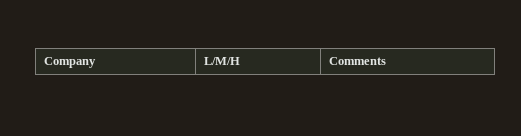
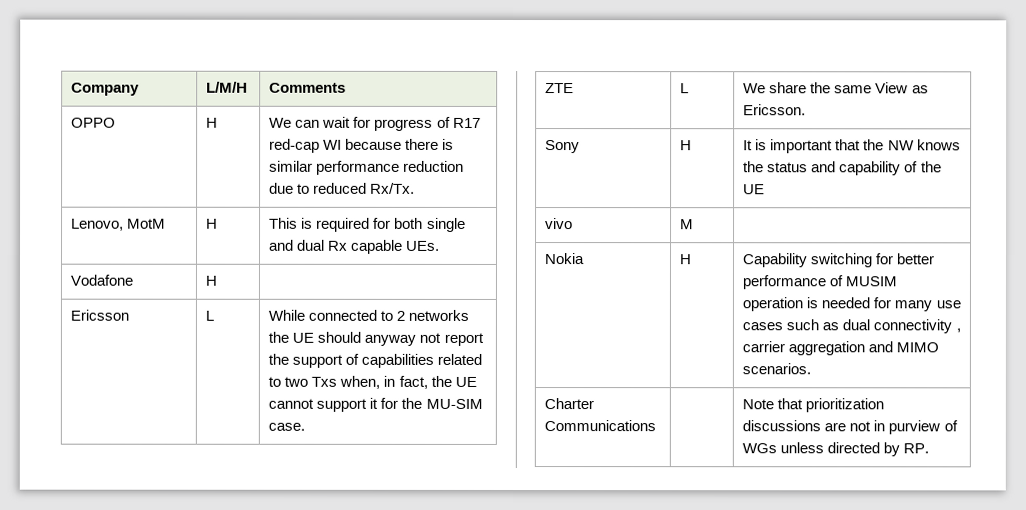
+ OPPO | H | We can wait for progress of R17 red-cap WI because there is similar performance reduction due to reduced Rx/Tx.
+ Lenovo, MotM | H | This is required for both single and dual Rx capable UEs.
+ Vodafone | H |
+ Ericsson | L | While connected to 2 networks the UE should anyway not report the support of capabilities related to two Txs when, in fact, the UE cannot support it for the MU-SIM case.
+ ZTE | L | We share the same View as Ericsson.
+ Sony | H | It is important that the NW knows the status and capability of the UE
+ vivo | M |
+ Nokia | H | Capability switching for better performance of MUSIM operation is needed for many use cases such as dual connectivity , carrier aggregation and MIMO scenarios.
+ Charter Communications | | Note that prioritization discussions are not in purview of WGs unless directed by RP.

